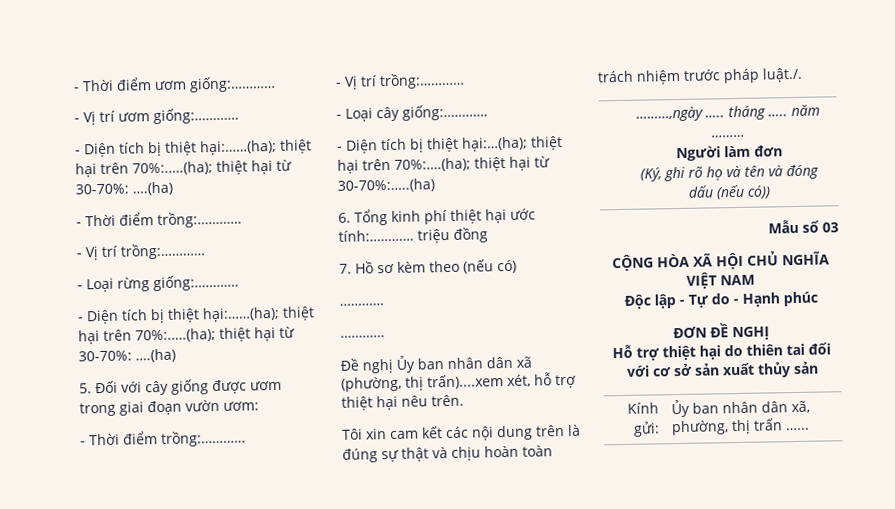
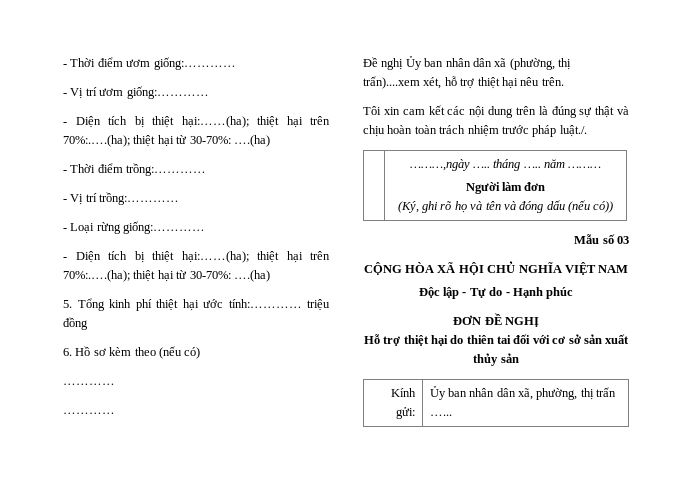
- 5. Đối với cây giống được ươm trong giai đoạn vườn ươm:
- - Thời điểm trồng:…………
- - Vị trí trồng:…………
- - Loại cây giống:…………
- - Diện tích bị thiệt hại:…(ha); thiệt hại trên 70%:….(ha); thiệt hại từ 30-70%:…..(ha)
- 6. Tổng kinh phí thiệt hại ước tính:………… triệu đồng
+ 5. Tổng kinh phí thiệt hại ước tính:………… triệu đồng
- 7. Hồ sơ kèm theo (nếu có)
+ 6. Hồ sơ kèm theo (nếu có)

